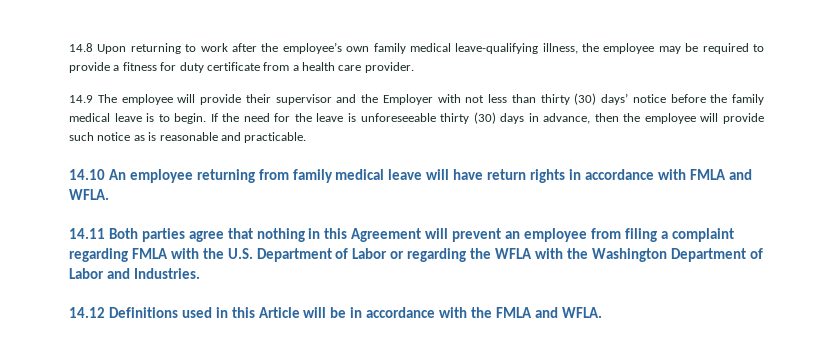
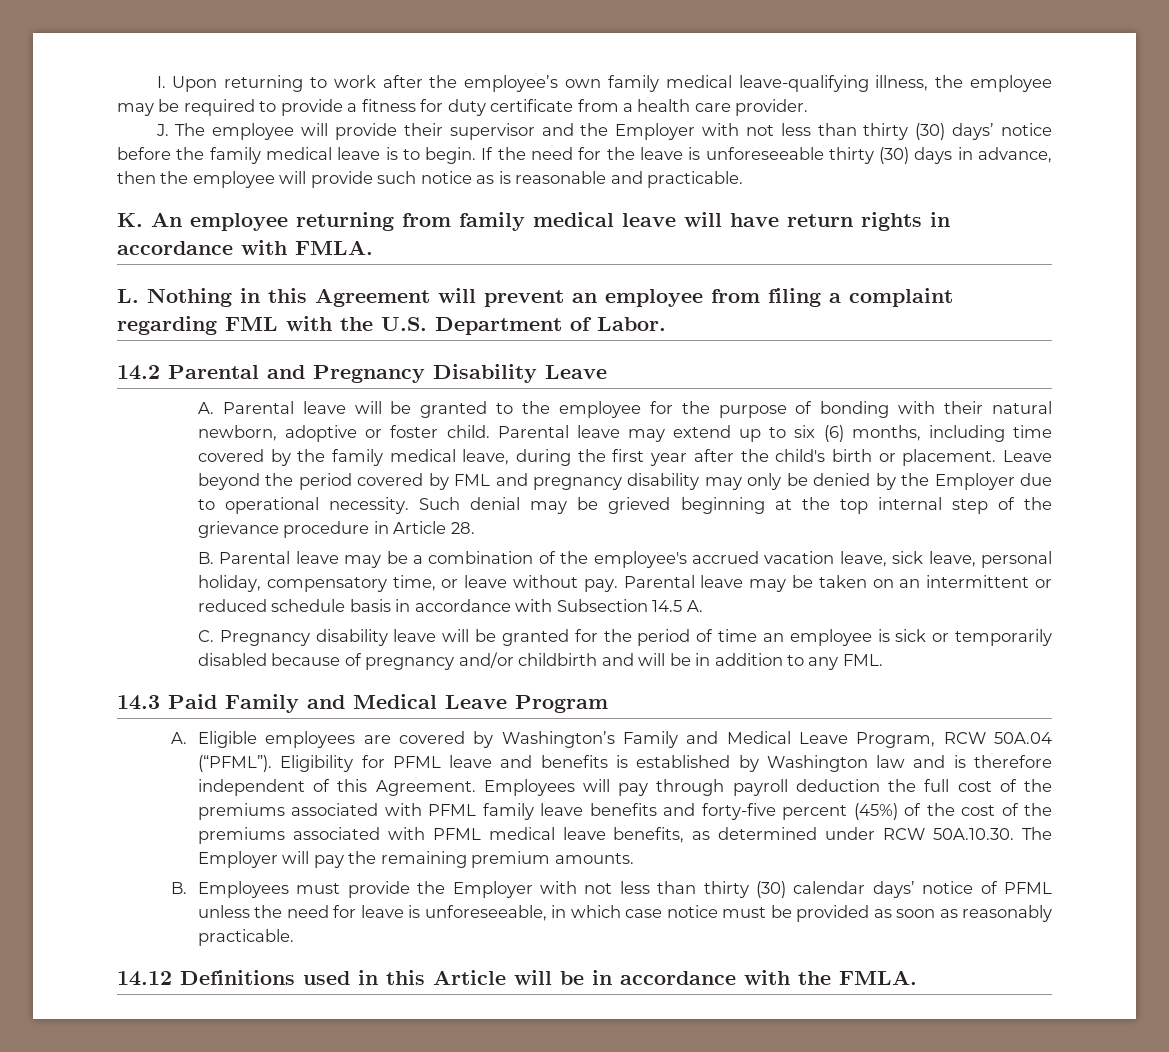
- 14.8 Upon returning to work after the employee’s own family medical leave-qualifying illness, the employee may be required to provide a fitness for duty certificate from a health care provider.
+ I. Upon returning to work after the employee’s own family medical leave-qualifying illness, the employee may be required to provide a fitness for duty certificate from a health care provider.
- 14.9 The employee will provide their supervisor and the Employer with not less than thirty (30) days’ notice before the family medical leave is to begin.
+ J. The employee will provide their supervisor and the Employer with not less than thirty (30) days’ notice before the family medical leave is to begin.
- 14.10 An employee returning from family medical leave will have return rights in accordance with FMLA and WFLA.
- 14.11 Both parties agree that nothing in this Agreement will prevent an employee from filing a complaint regarding FMLA with the U.S. Department of Labor or regarding the WFLA with the Washington Department of Labor and Industries.
+ K. An employee returning from family medical leave will have return rights in accordance with FMLA.
+ L. Nothing in this Agreement will prevent an employee from filing a complaint regarding FML with the U.S. Department of Labor.
+ 14.2 Parental and Pregnancy Disability Leave
+ A. Parental leave will be granted to the employee for the purpose of bonding with their natural newborn, adoptive or foster child. Parental leave may extend up to six (6) months, including time covered by the family medical leave, during the first year after the child's birth or placement. Leave beyond the period covered by FML and pregnancy disability may only be denied by the Employer due to operational necessity. Such denial may be grieved beginning at the top internal step of the grievance procedure in Article 28.
+ B. Parental leave may be a combination of the employee's accrued vacation leave, sick leave, personal holiday, compensatory time, or leave without pay. Parental leave may be taken on an intermittent or reduced schedule basis in accordance with Subsection 14.5 A.
+ C. Pregnancy disability leave will be granted for the period of time an employee is sick or temporarily disabled because of pregnancy and/or childbirth and will be in addition to any FML.
+ 14.3 Paid Family and Medical Leave Program
+ A. Eligible employees are covered by Washington’s Family and Medical Leave Program, RCW 50A.04 (“PFML”). Eligibility for PFML leave and benefits is established by Washington law and is therefore independent of this Agreement. Employees will pay through payroll deduction the full cost of the premiums associated with PFML family leave benefits and forty-five percent (45%) of the cost of the premiums associated with PFML medical leave benefits, as determined under RCW 50A.10.30. The Employer will pay the remaining premium amounts.
+ B. Employees must provide the Employer with not less than thirty (30) calendar days’ notice of PFML unless the need for leave is unforeseeable, in which case notice must be provided as soon as reasonably practicable.
- 14.12 Definitions used in this Article will be in accordance with the FMLA and WFLA.
+ 14.12 Definitions used in this Article will be in accordance with the FMLA.

